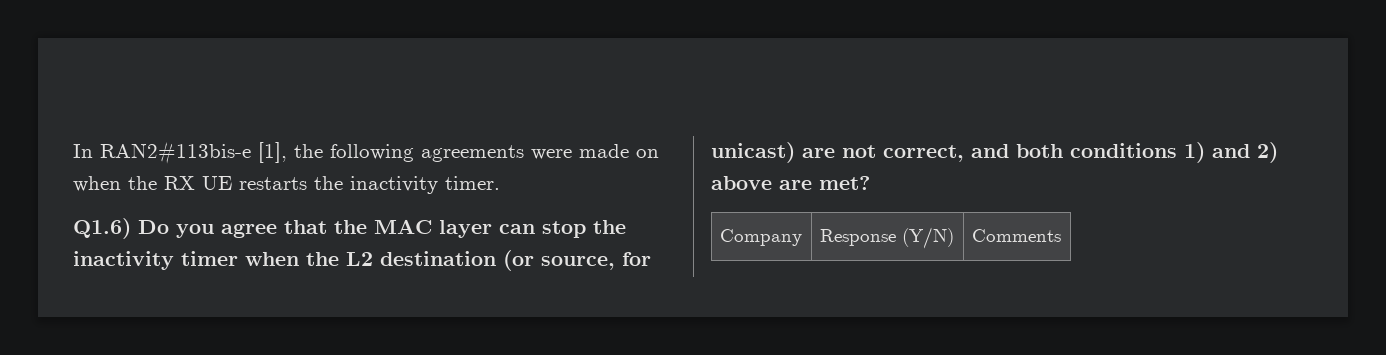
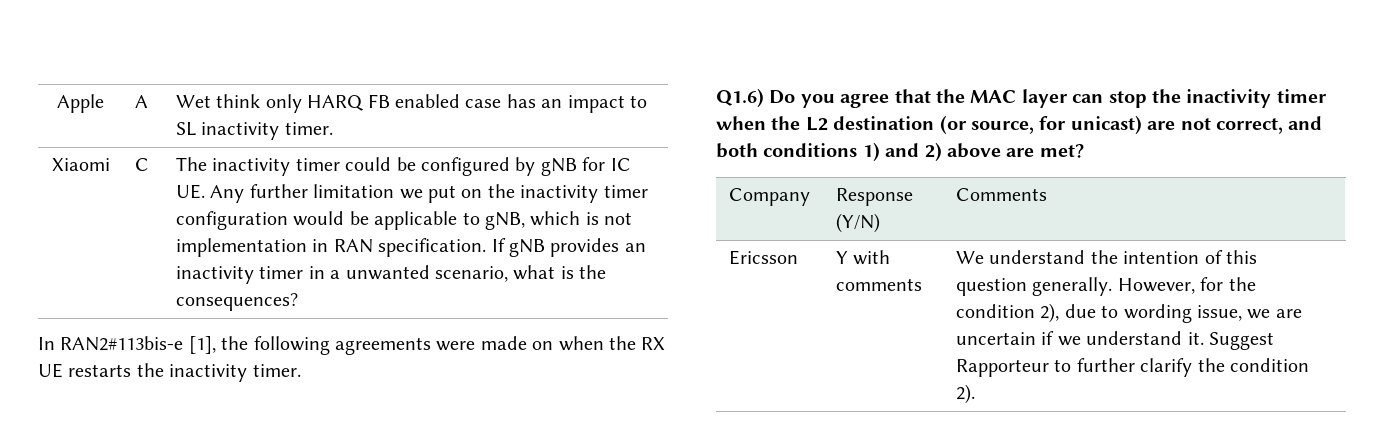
+ Apple | A | Wet think only HARQ FB enabled case has an impact to SL inactivity timer.
+ Xiaomi | C | The inactivity timer could be configured by gNB for IC UE. Any further limitation we put on the inactivity timer configuration would be applicable to gNB, which is not implementation in RAN specification. If gNB provides an inactivity timer in a unwanted scenario, what is the consequences?
+ Ericsson | Y with comments | We understand the intention of this question generally. However, for the condition 2), due to wording issue, we are uncertain if we understand it. Suggest Rapporteur to further clarify the condition 2).

